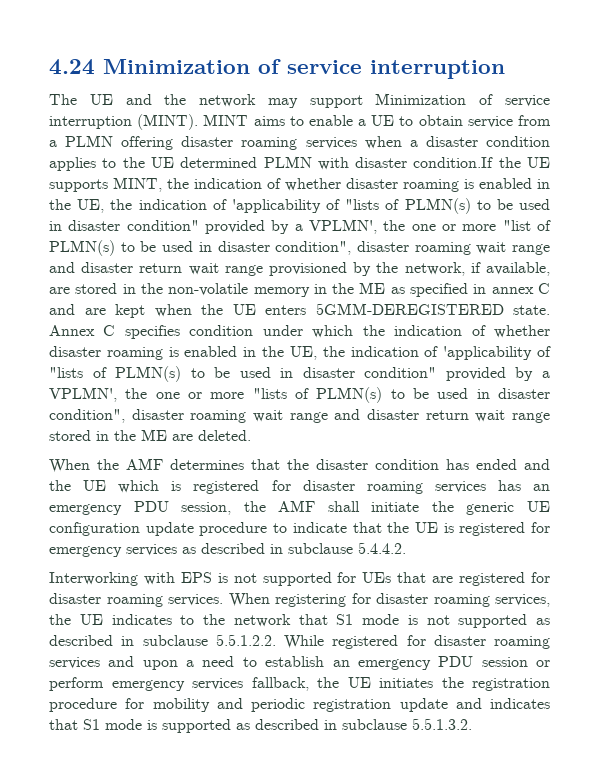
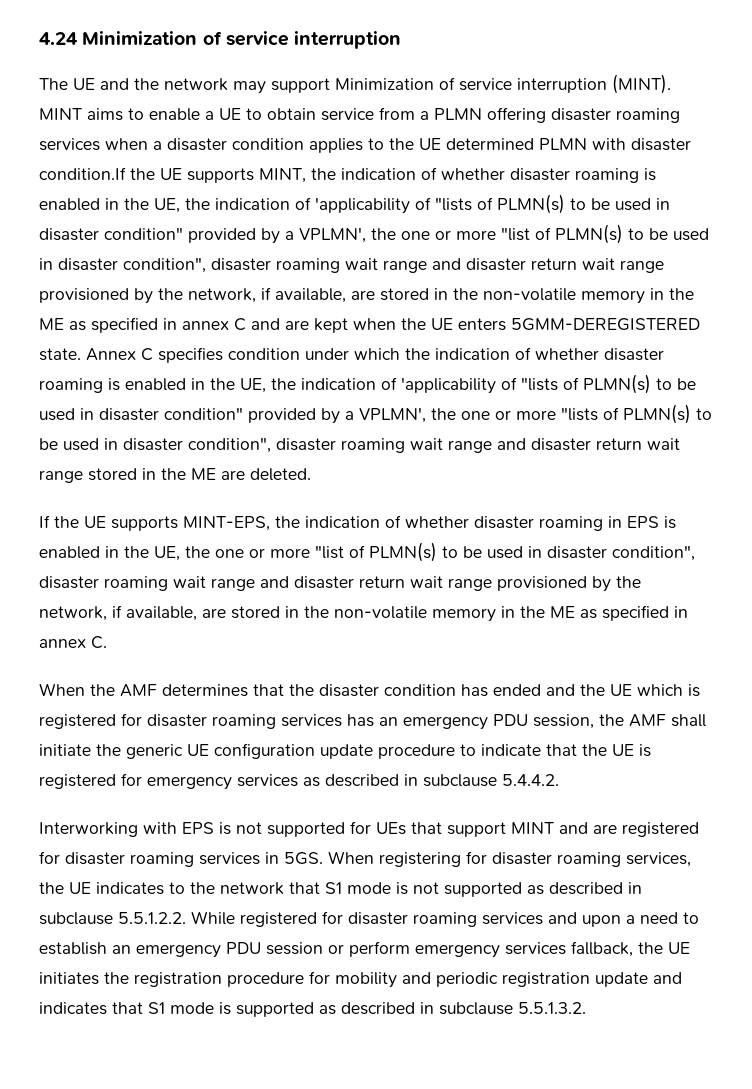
+ If the UE supports MINT-EPS, the indication of whether disaster roaming in EPS is enabled in the UE, the one or more "list of PLMN(s) to be used in disaster condition", disaster roaming wait range and disaster return wait range provisioned by the network, if available, are stored in the non-volatile memory in the ME as specified in annex C.
- Interworking with EPS is not supported for UEs that are registered for disaster roaming services.
+ Interworking with EPS is not supported for UEs that support MINT and are registered for disaster roaming services in 5GS.

